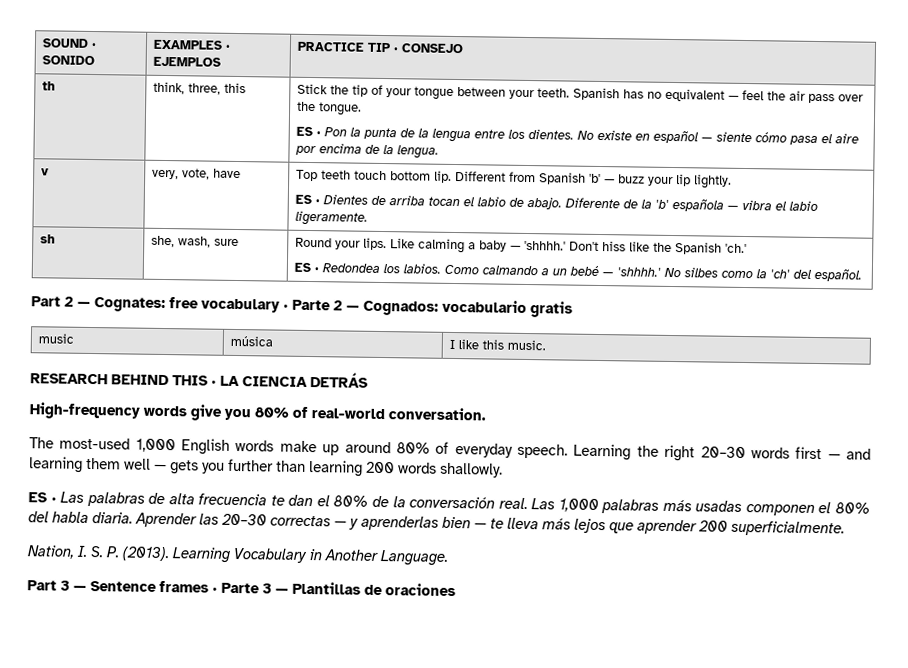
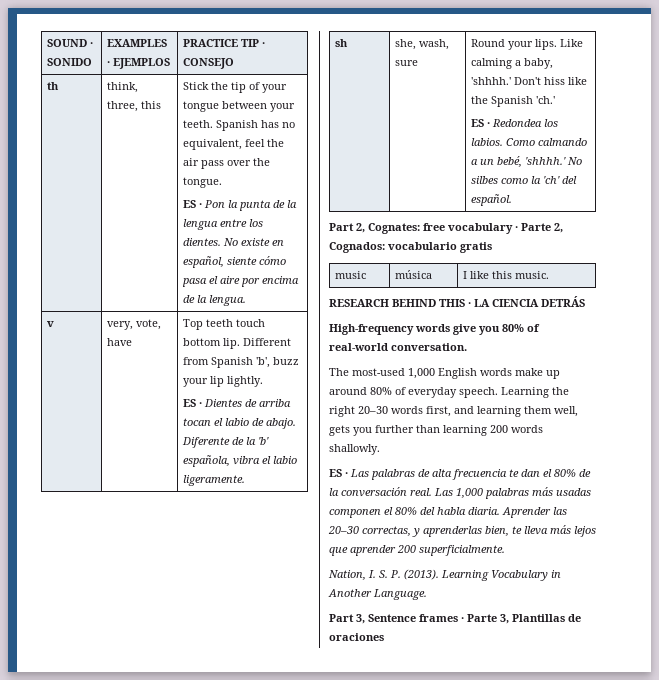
- Spanish has no equivalent — feel the air pass over the tongue.
+ Spanish has no equivalent, feel the air pass over the tongue.
- No existe en español — siente cómo pasa el aire por encima de la lengua.
+ No existe en español, siente cómo pasa el aire por encima de la lengua.
- v | very, vote, have | Top teeth touch bottom lip. Different from Spanish 'b' — buzz your lip lightly.
- ES · Dientes de arriba tocan el labio de abajo. Diferente de la 'b' española — vibra el labio ligeramente.
+ v | very, vote, have | Top teeth touch bottom lip. Different from Spanish 'b', buzz your lip lightly.
+ ES · Dientes de arriba tocan el labio de abajo. Diferente de la 'b' española, vibra el labio ligeramente.
- sh | she, wash, sure | Round your lips. Like calming a baby — 'shhhh.' Don't hiss like the Spanish 'ch.'
- ES · Redondea los labios. Como calmando a un bebé — 'shhhh.' No silbes como la 'ch' del español.
+ sh | she, wash, sure | Round your lips. Like calming a baby, 'shhhh.' Don't hiss like the Spanish 'ch.'
+ ES · Redondea los labios. Como calmando a un bebé, 'shhhh.' No silbes como la 'ch' del español.
- Part 2 — Cognates: free vocabulary · Parte 2 — Cognados: vocabulario gratis
+ Part 2, Cognates: free vocabulary · Parte 2, Cognados: vocabulario gratis
- Learning the right 20–30 words first — and learning them well — gets you further than learning 200 words shallowly.
+ Learning the right 20–30 words first, and learning them well, gets you further than learning 200 words shallowly.
- Aprender las 20–30 correctas — y aprenderlas bien — te lleva más lejos que aprender 200 superficialmente.
+ Aprender las 20–30 correctas, y aprenderlas bien, te lleva más lejos que aprender 200 superficialmente.
- Part 3 — Sentence frames · Parte 3 — Plantillas de oraciones
+ Part 3, Sentence frames · Parte 3, Plantillas de oraciones

